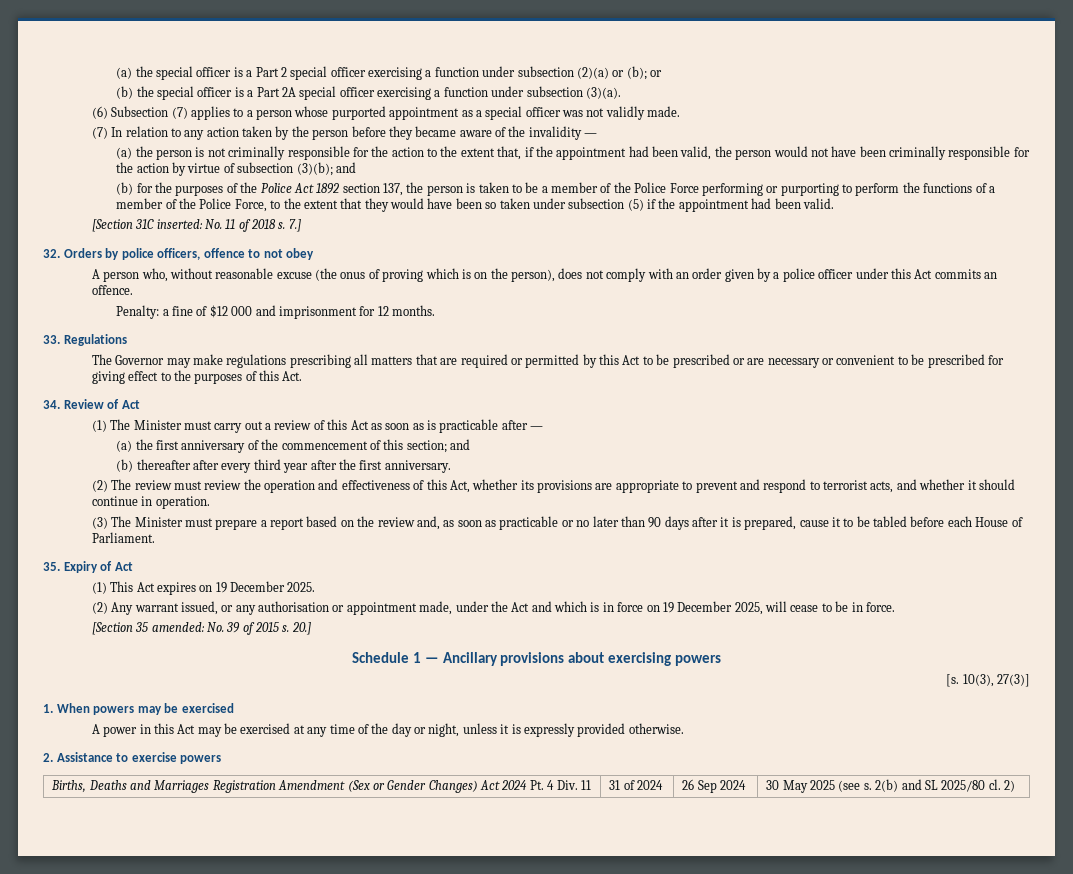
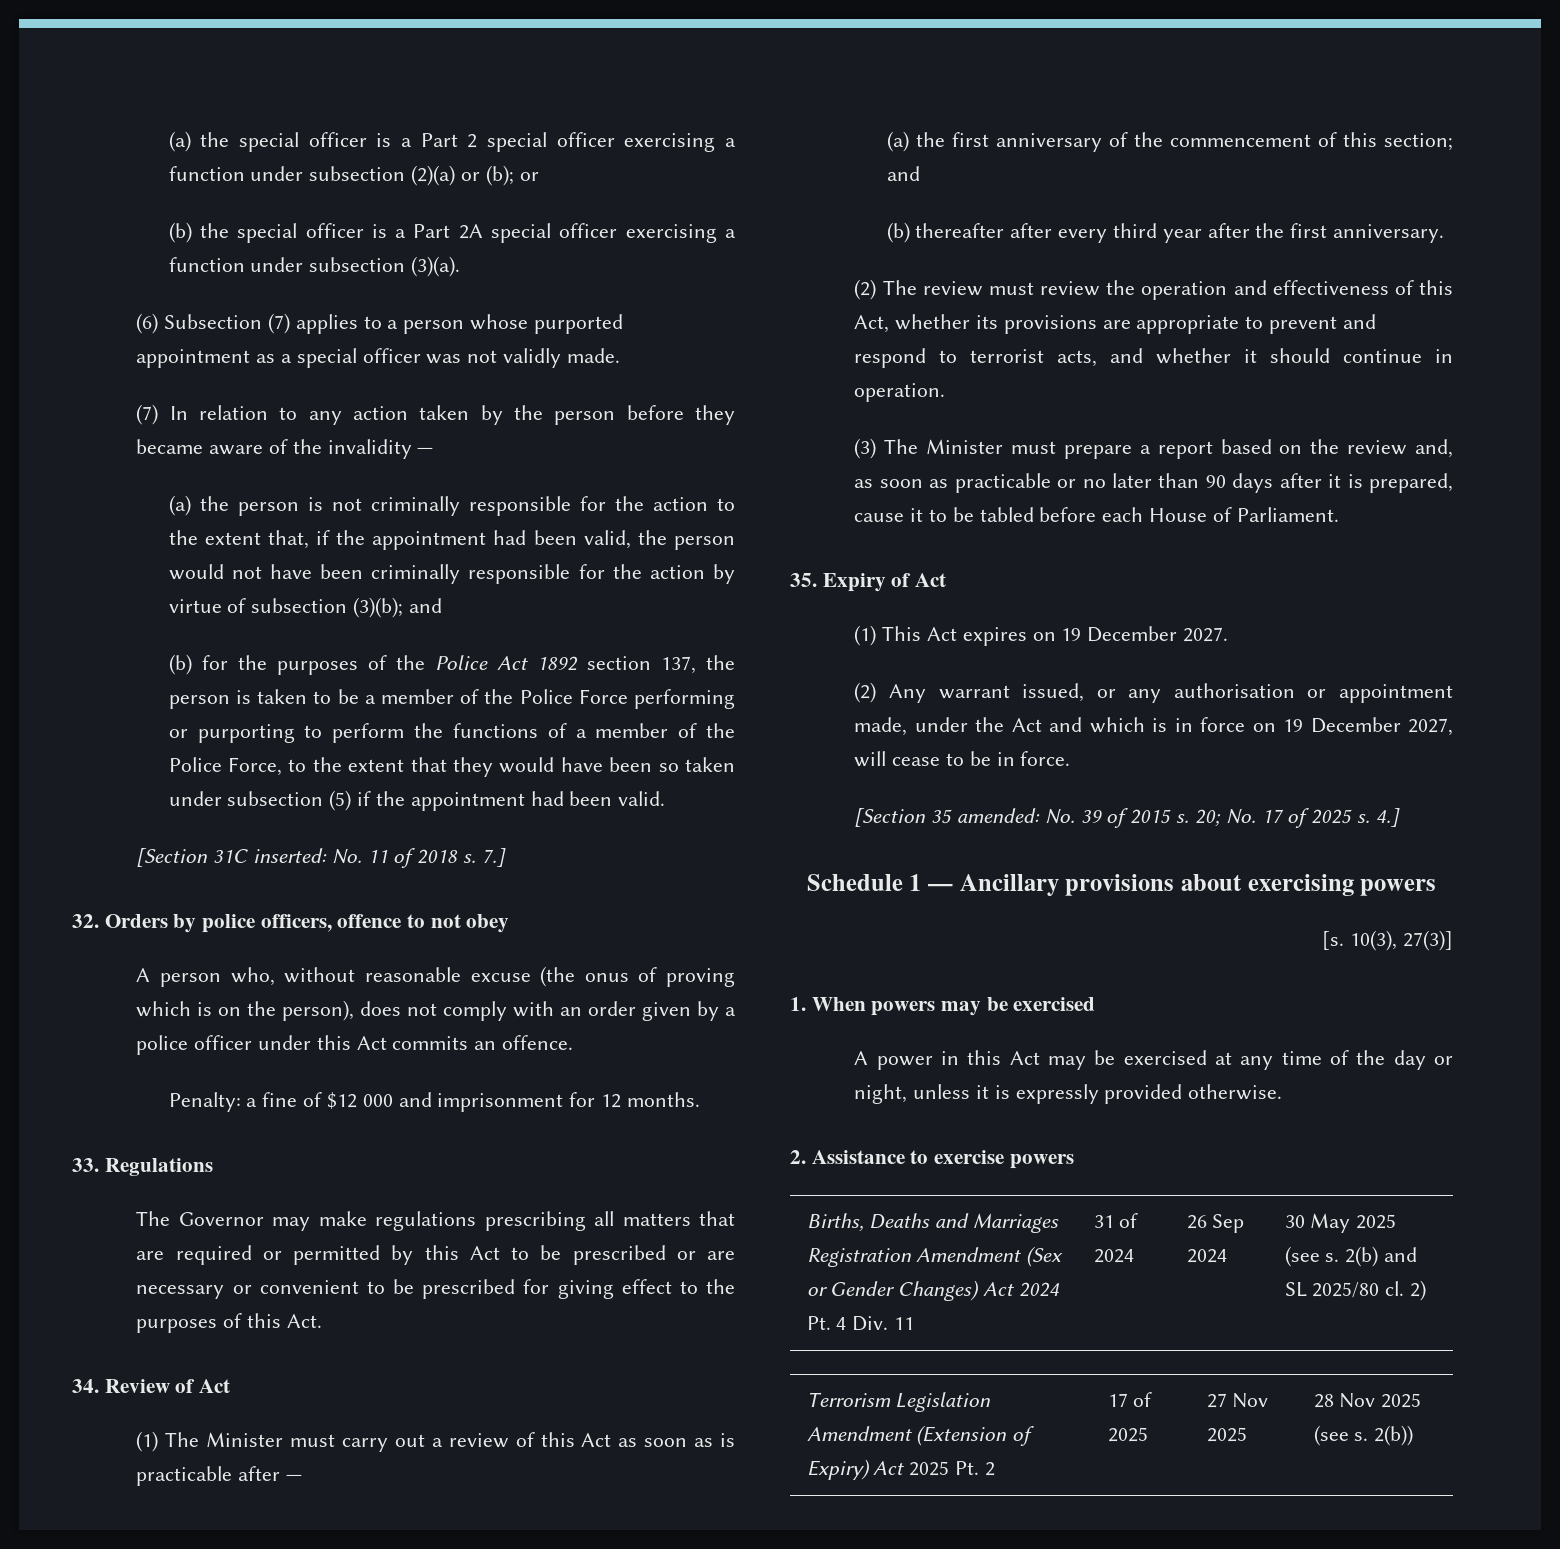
- (1) This Act expires on 19 December 2025.
+ (1) This Act expires on 19 December 2027.
- (2) Any warrant issued, or any authorisation or appointment made, under the Act and which is in force on 19 December 2025, will cease to be in force.
+ (2) Any warrant issued, or any authorisation or appointment made, under the Act and which is in force on 19 December 2027, will cease to be in force.
- 20.]
+ 20; No. 17 of 2025 s. 4.]
+ Terrorism Legislation Amendment (Extension of Expiry) Act 2025 Pt. 2 | 17 of 2025 | 27 Nov 2025 | 28 Nov 2025 (see s. 2(b))

